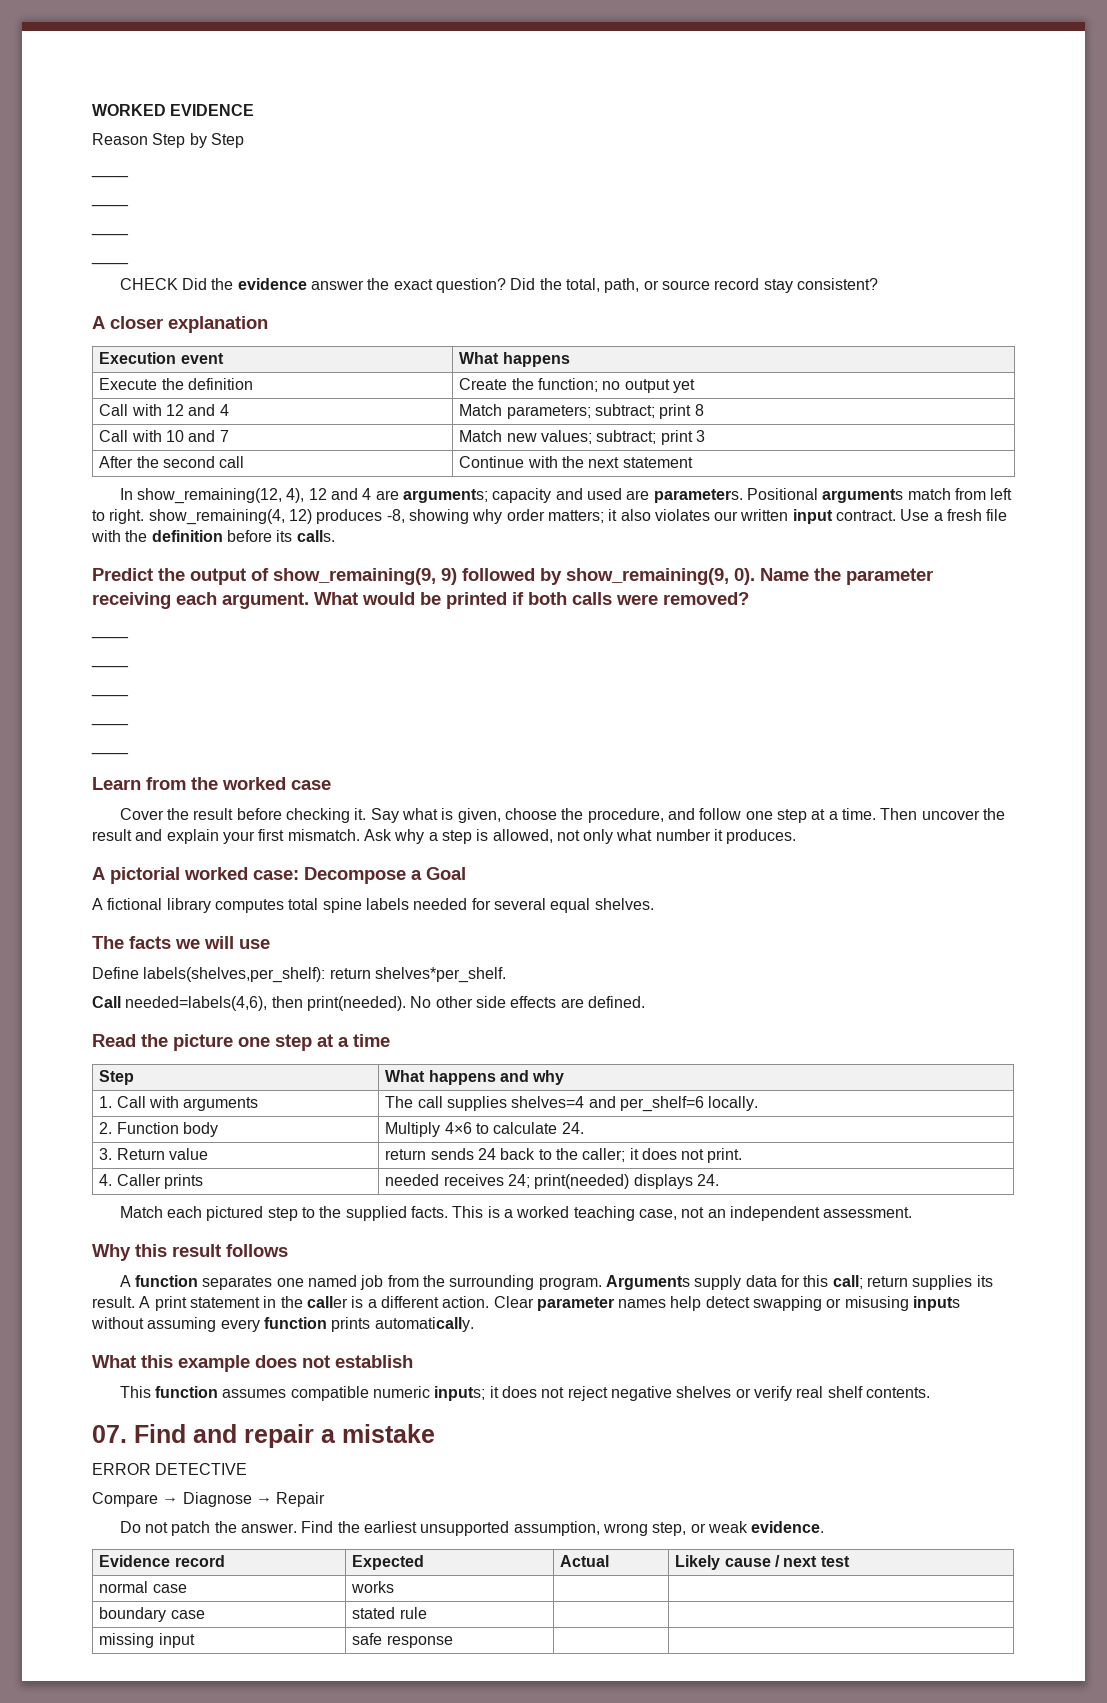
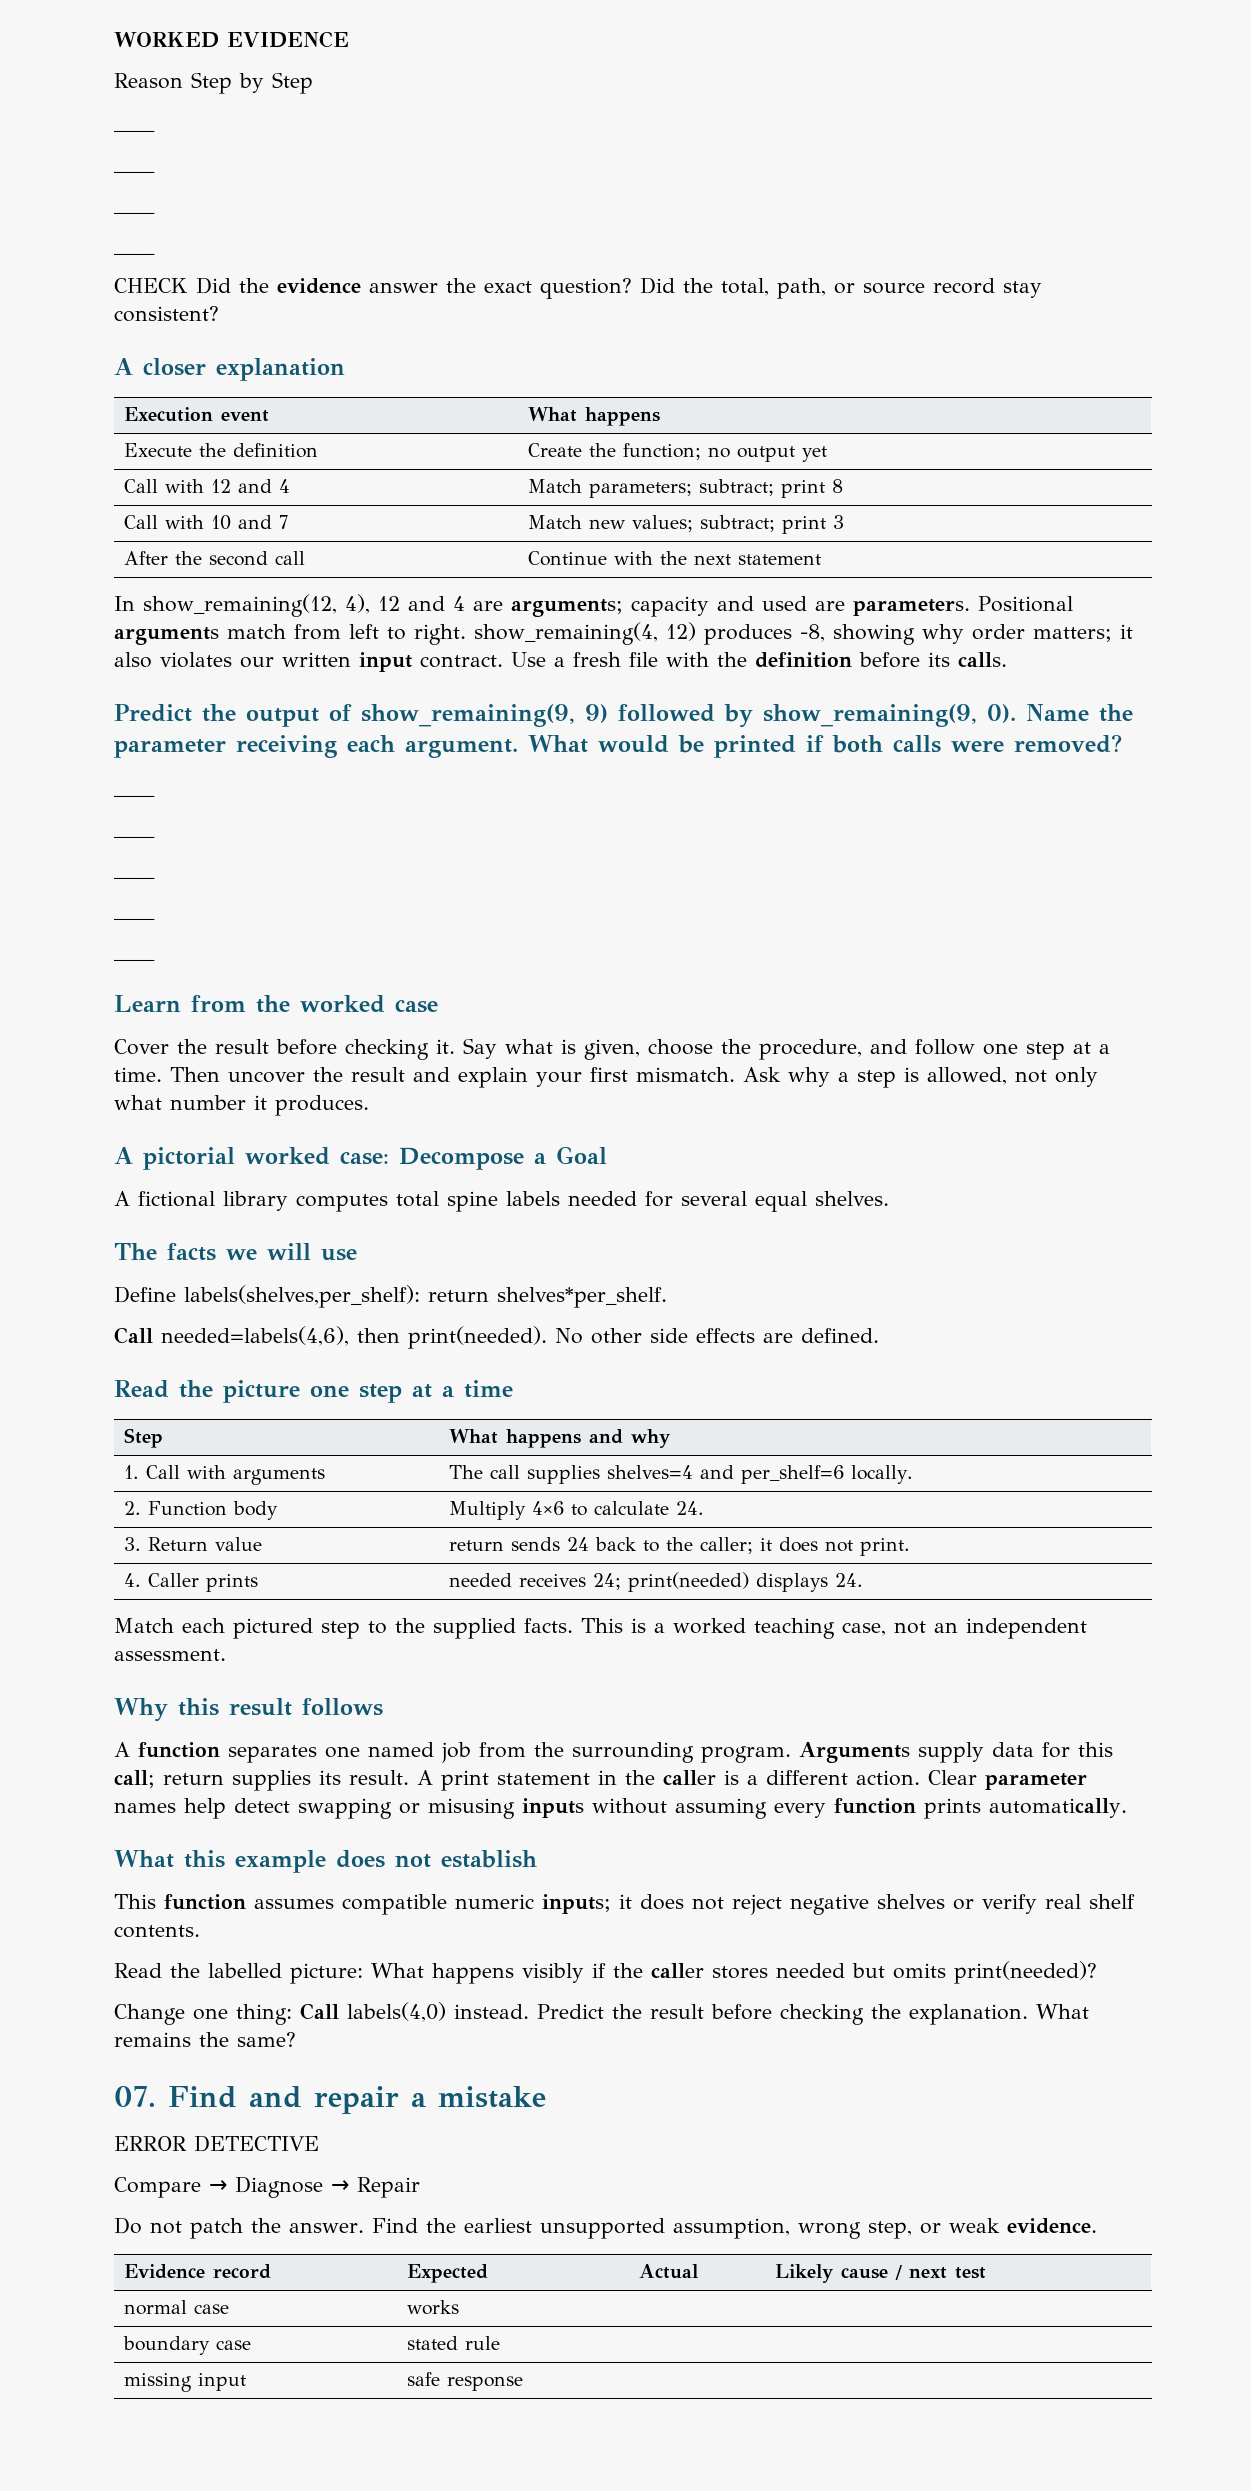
+ Read the labelled picture: What happens visibly if the caller stores needed but omits print(needed)?
+ Change one thing: Call labels(4,0) instead. Predict the result before checking the explanation. What remains the same?

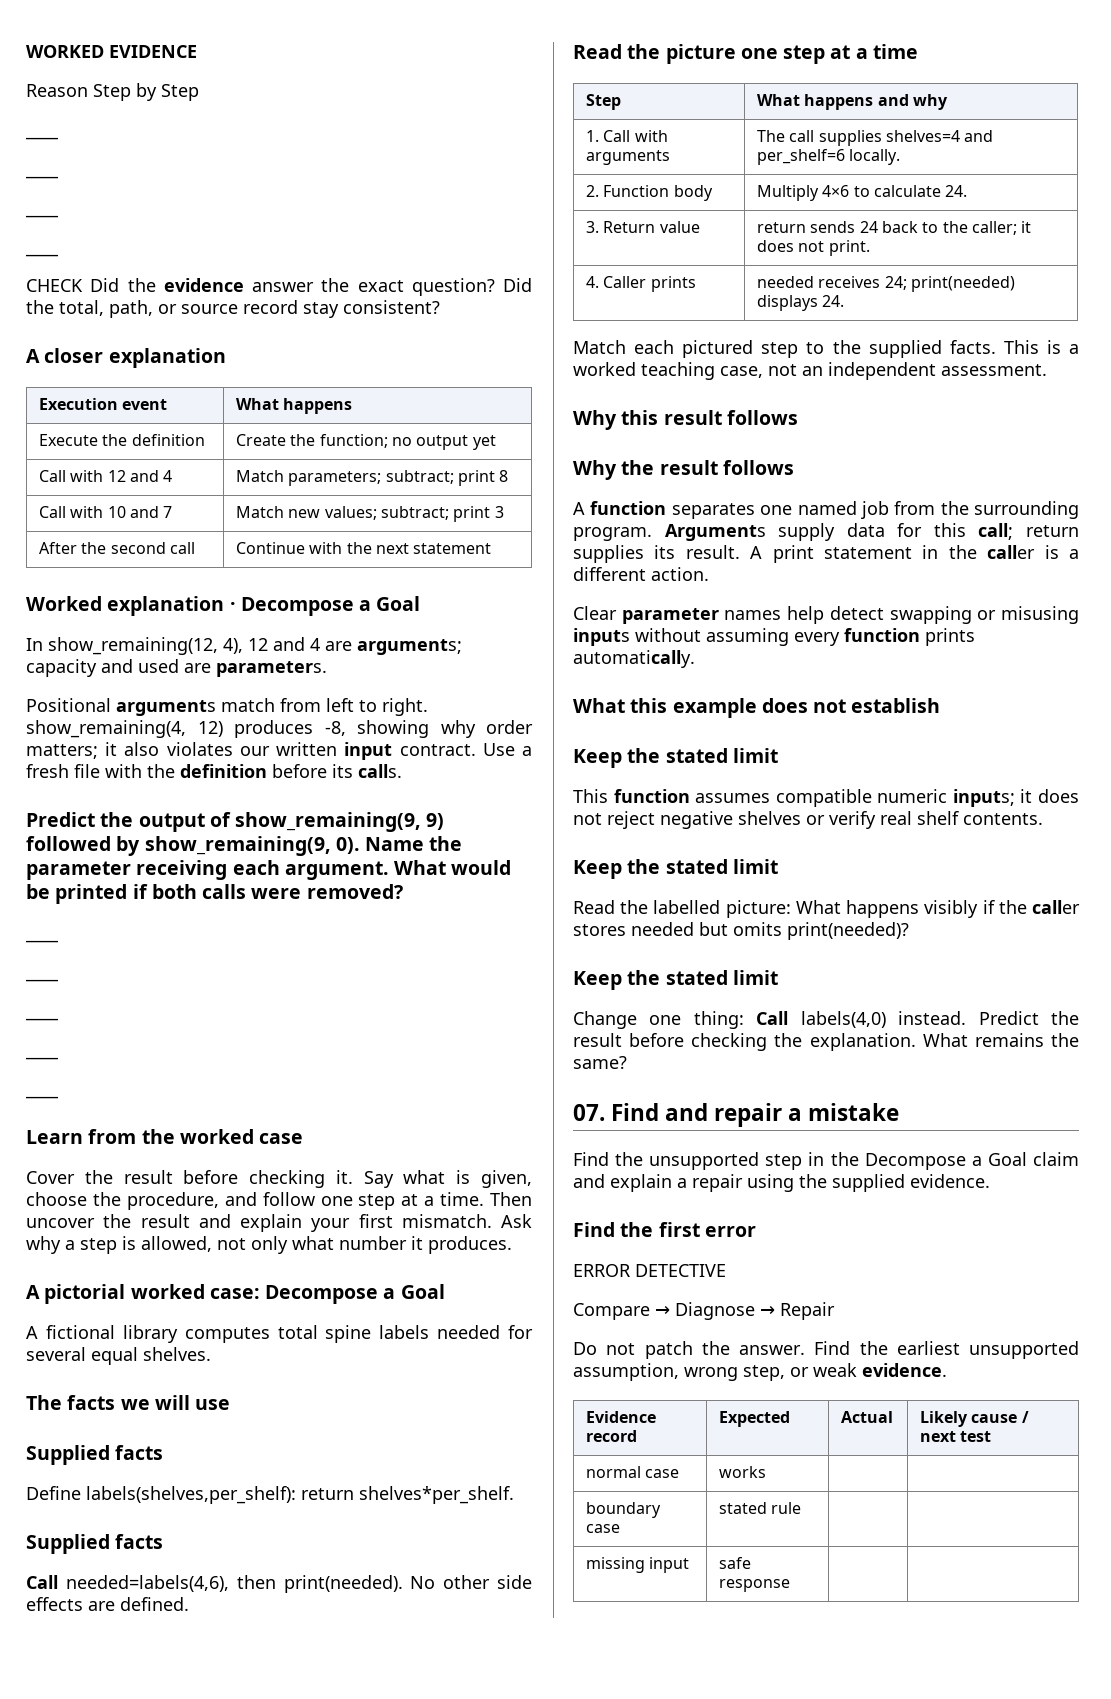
+ Worked explanation · Decompose a Goal
- In show_remaining(12, 4), 12 and 4 are arguments; capacity and used are parameters. Positional arguments match from left to right. show_remaining(4, 12) produces -8, showing why order matters; it also violates our written input contract.
+ In show_remaining(12, 4), 12 and 4 are arguments; capacity and used are parameters.
+ Positional arguments match from left to right. show_remaining(4, 12) produces -8, showing why order matters; it also violates our written input contract.
  The facts we will use
+ Supplied facts
  Define labels(shelves,per_shelf): return shelves*per_shelf.
+ Supplied facts
+ Why the result follows
- A print statement in the caller is a different action. Clear parameter names help detect swapping or misusing inputs without assuming every function prints automatically.
+ A print statement in the caller is a different action.
+ Clear parameter names help detect swapping or misusing inputs without assuming every function prints automatically.
  What this example does not establish
+ Keep the stated limit
  This function assumes compatible numeric inputs; it does not reject negative shelves or verify real shelf contents.
+ Keep the stated limit
  Read the labelled picture: What happens visibly if the caller stores needed but omits print(needed)?
+ Keep the stated limit
+ Find the unsupported step in the Decompose a Goal claim and explain a repair using the supplied evidence.
+ Find the first error

